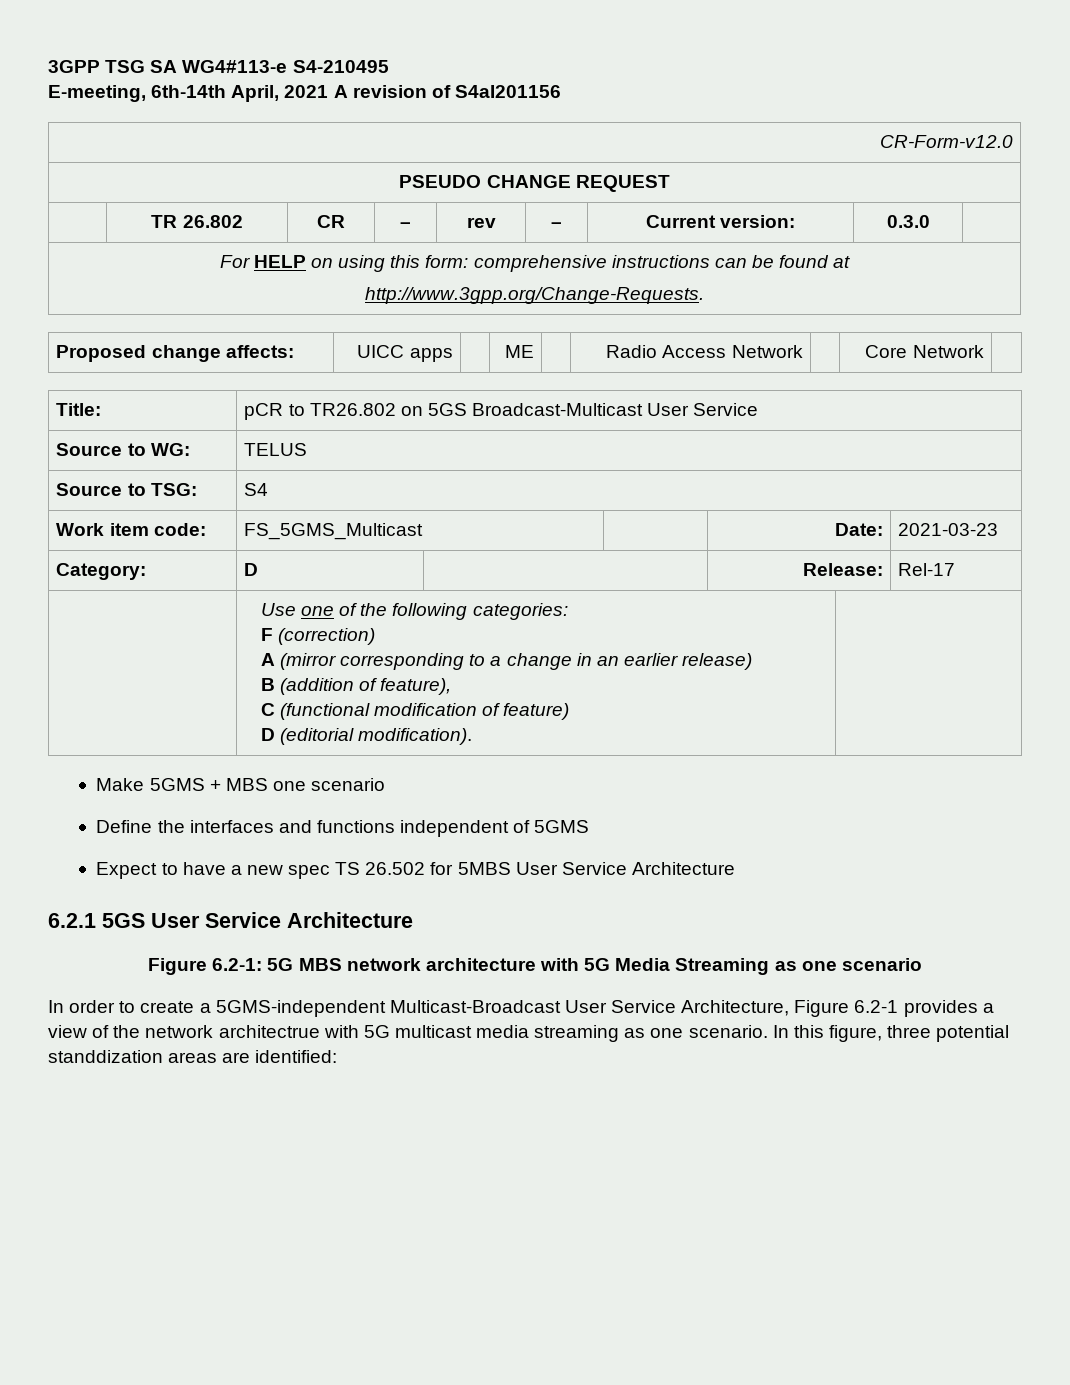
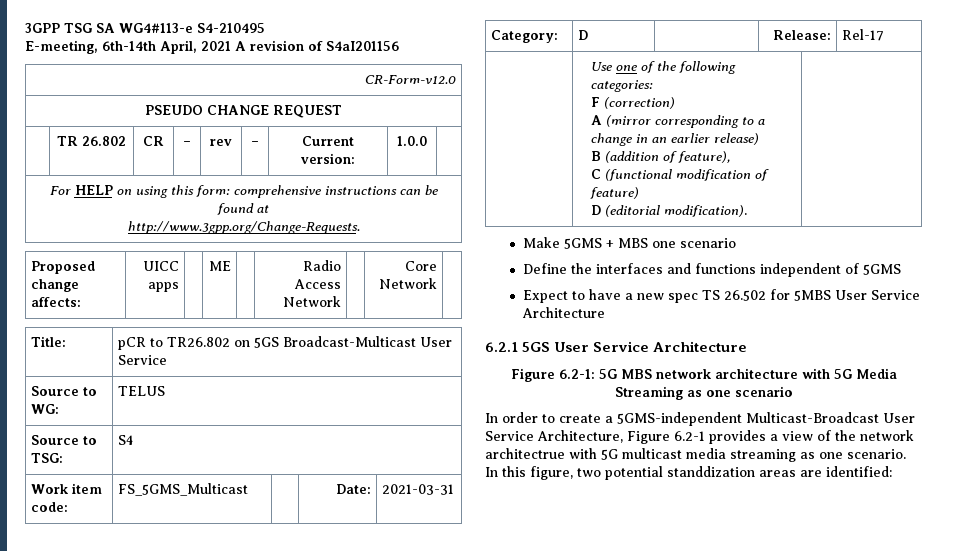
- | TR 26.802 | CR | – | rev | – | Current version: | 0.3.0 |
+ | TR 26.802 | CR | – | rev | – | Current version: | 1.0.0 |
- Work item code: | FS_5GMS_Multicast | | Date: | 2021-03-23
+ Work item code: | FS_5GMS_Multicast | | Date: | 2021-03-31
- In this figure, three potential standdization areas are identified:
+ In this figure, two potential standdization areas are identified:

